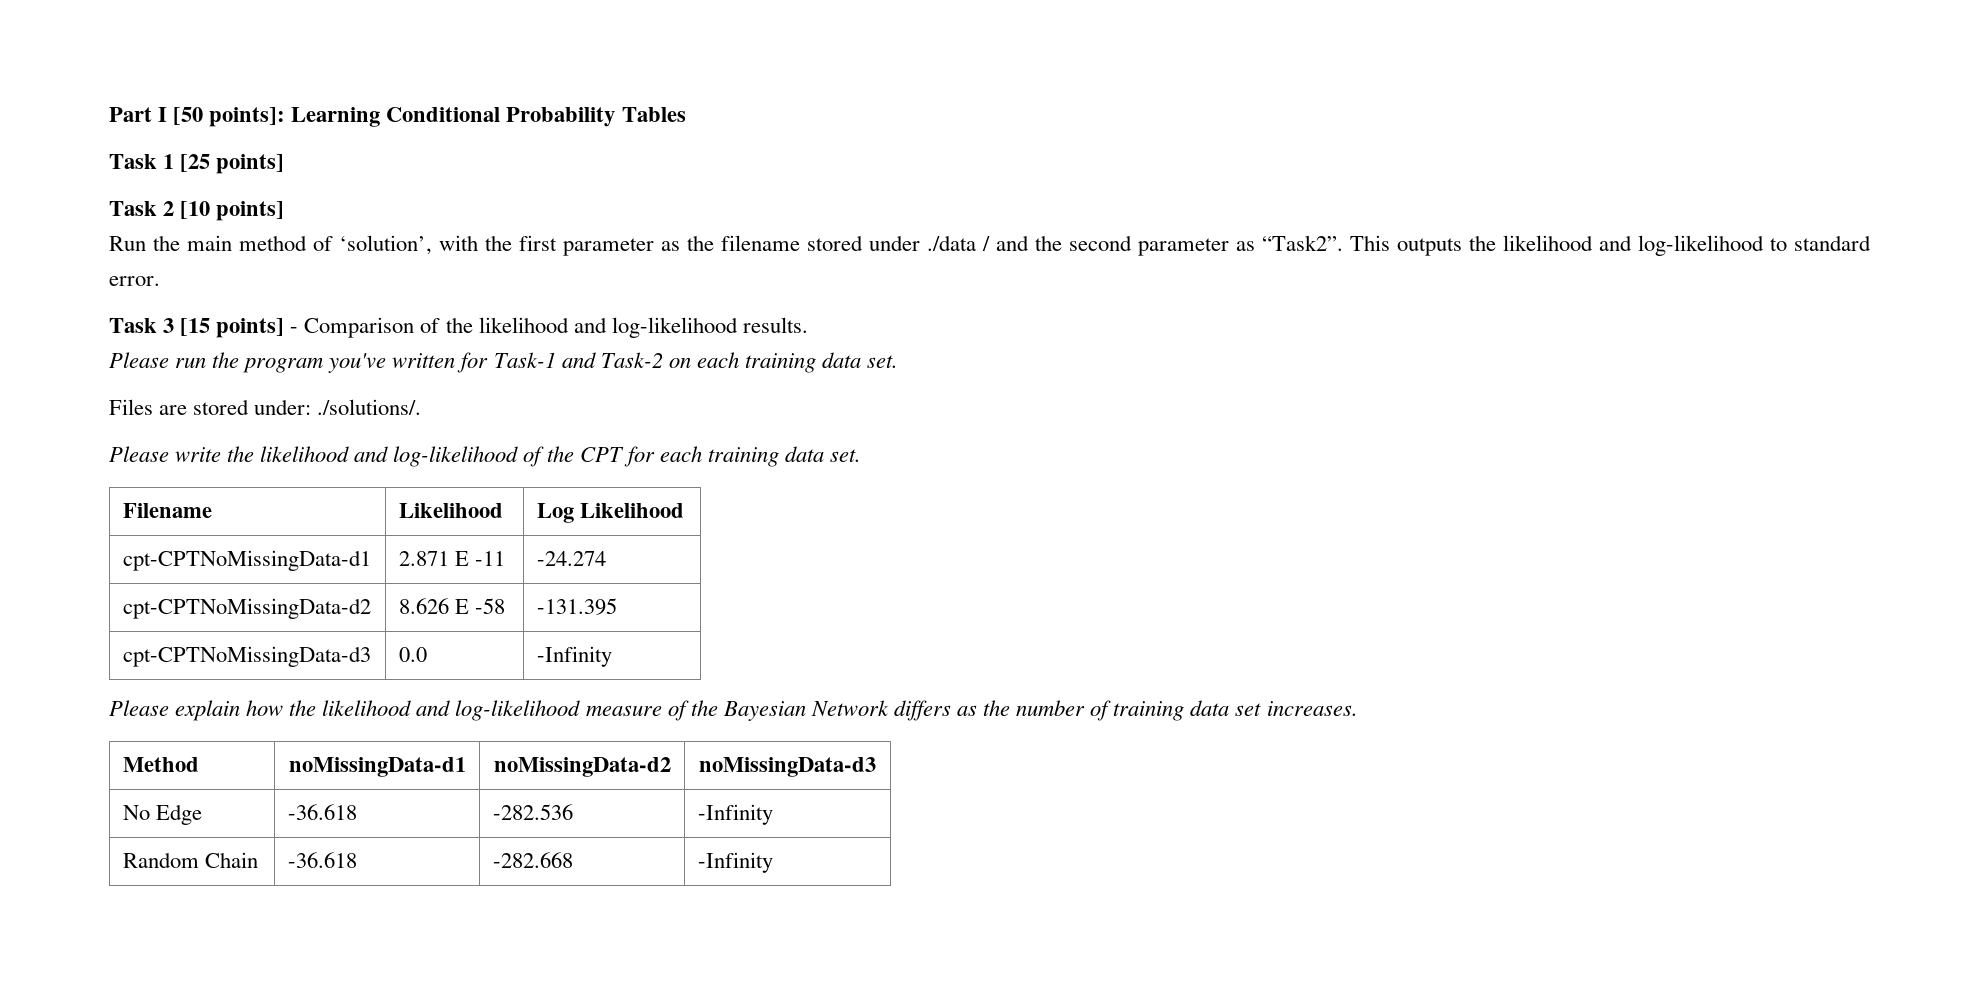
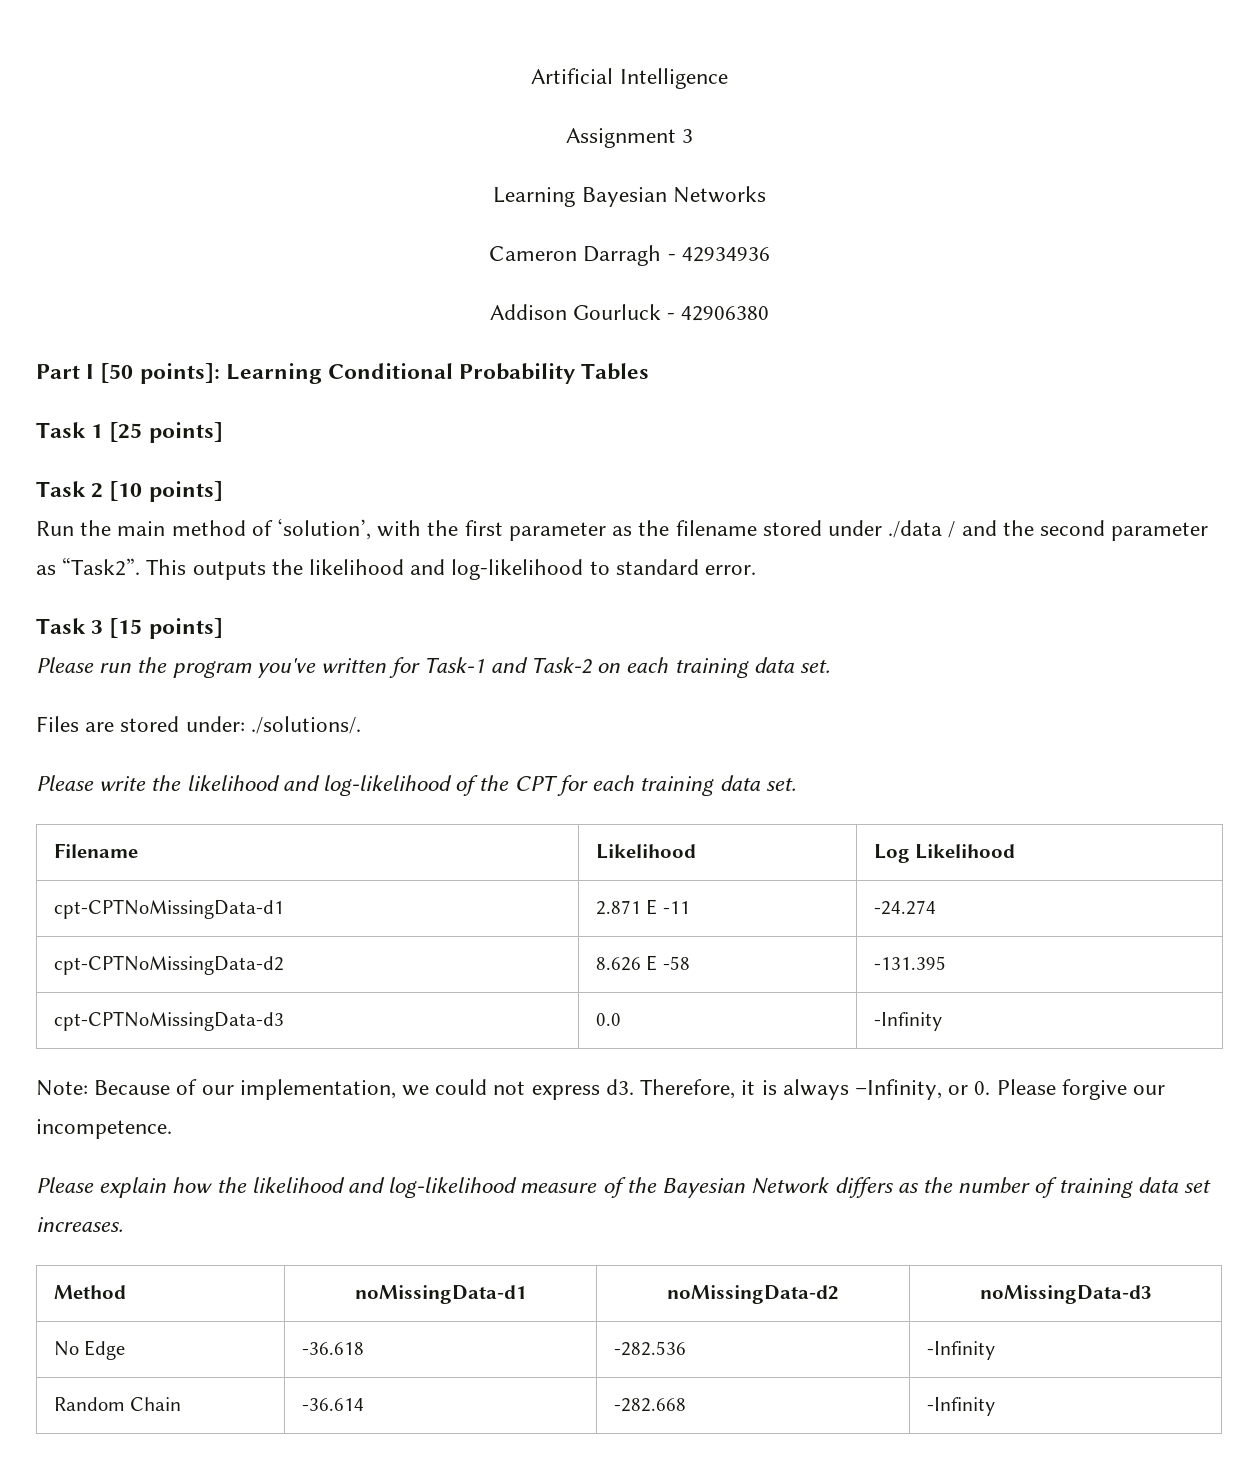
+ Artificial Intelligence
+ Assignment 3
+ Learning Bayesian Networks
+ Cameron Darragh - 42934936
+ Addison Gourluck - 42906380
- Task 3 [15 points] - Comparison of the likelihood and log-likelihood results.
+ Task 3 [15 points]
+ Note: Because of our implementation, we could not express d3. Therefore, it is always –Infinity, or 0. Please forgive our incompetence.
- Random Chain | -36.618 | -282.668 | -Infinity
+ Random Chain | -36.614 | -282.668 | -Infinity

